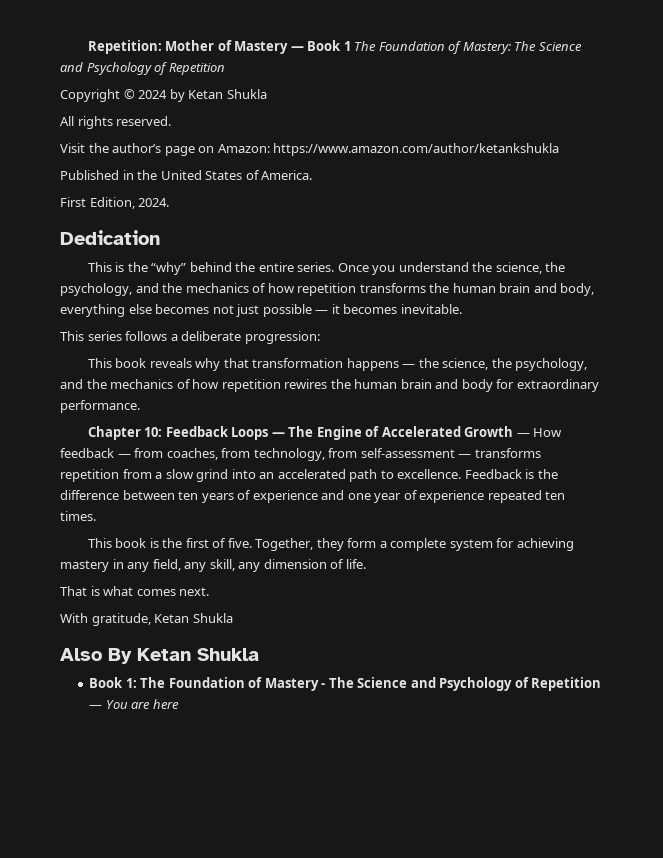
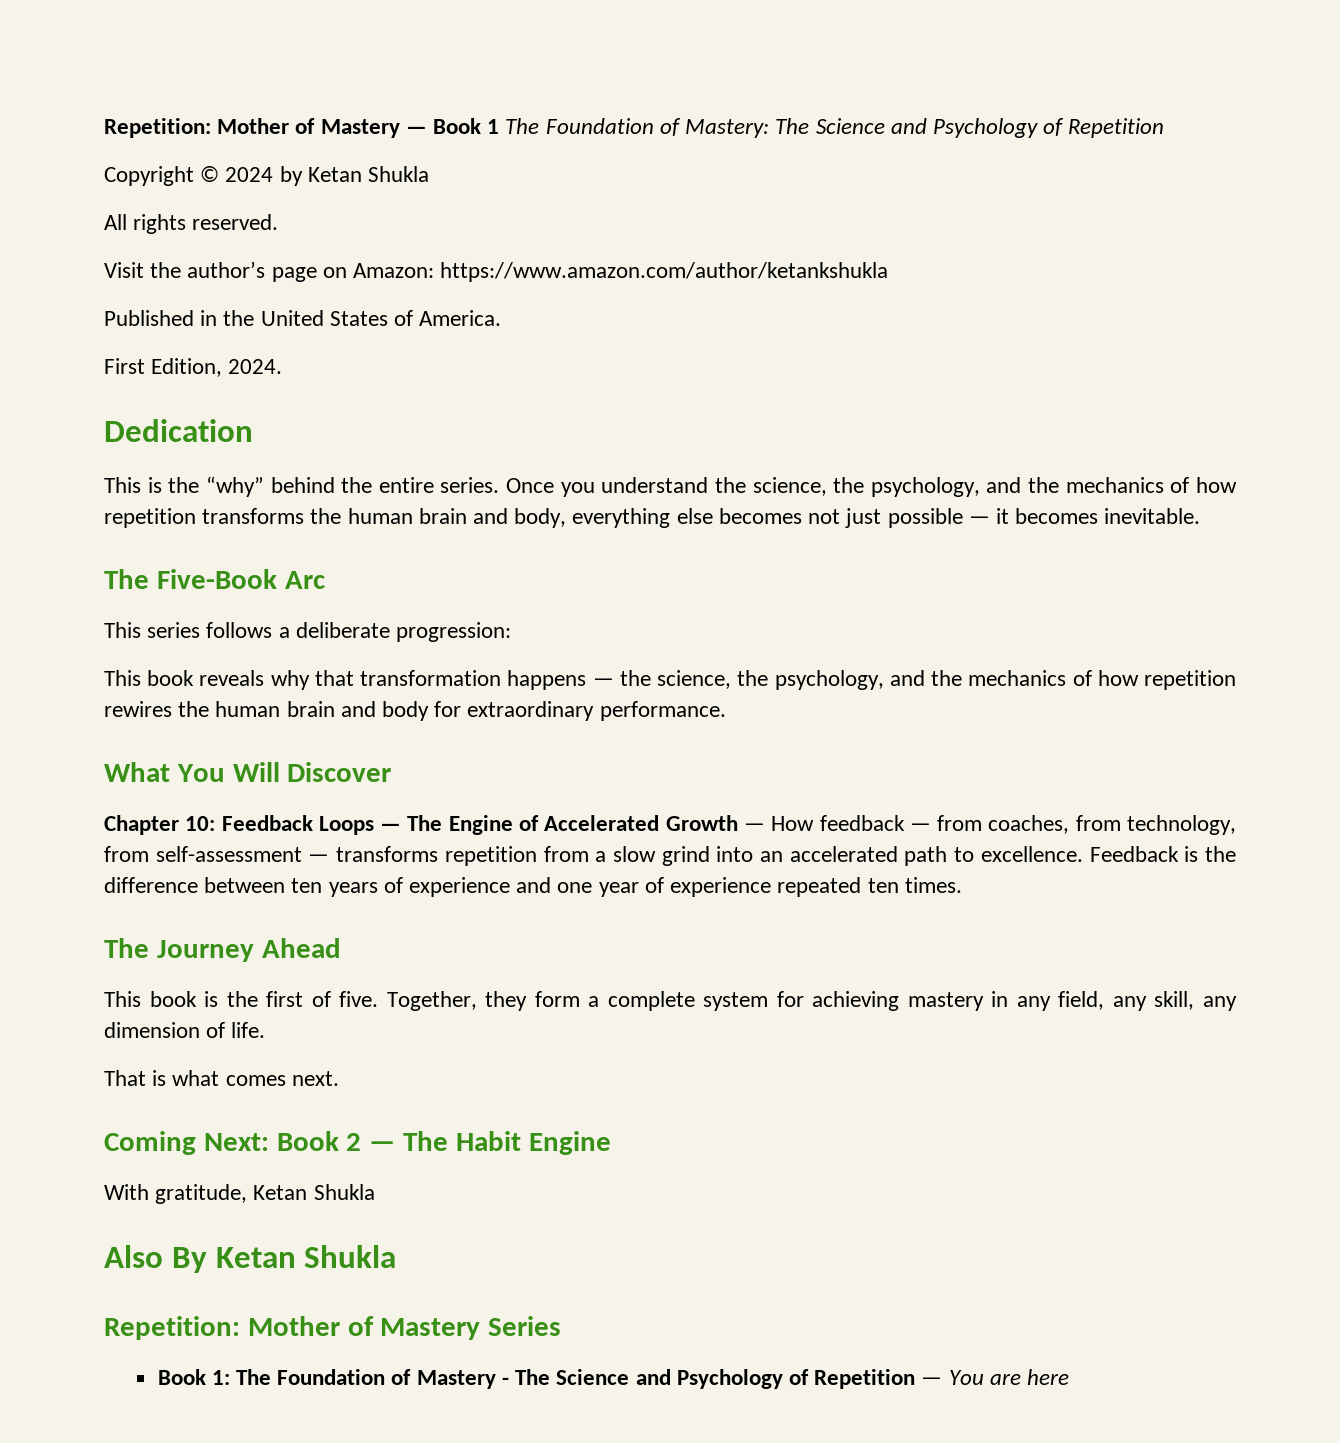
+ The Five-Book Arc
+ What You Will Discover
+ The Journey Ahead
+ Coming Next: Book 2 — The Habit Engine
+ Repetition: Mother of Mastery Series

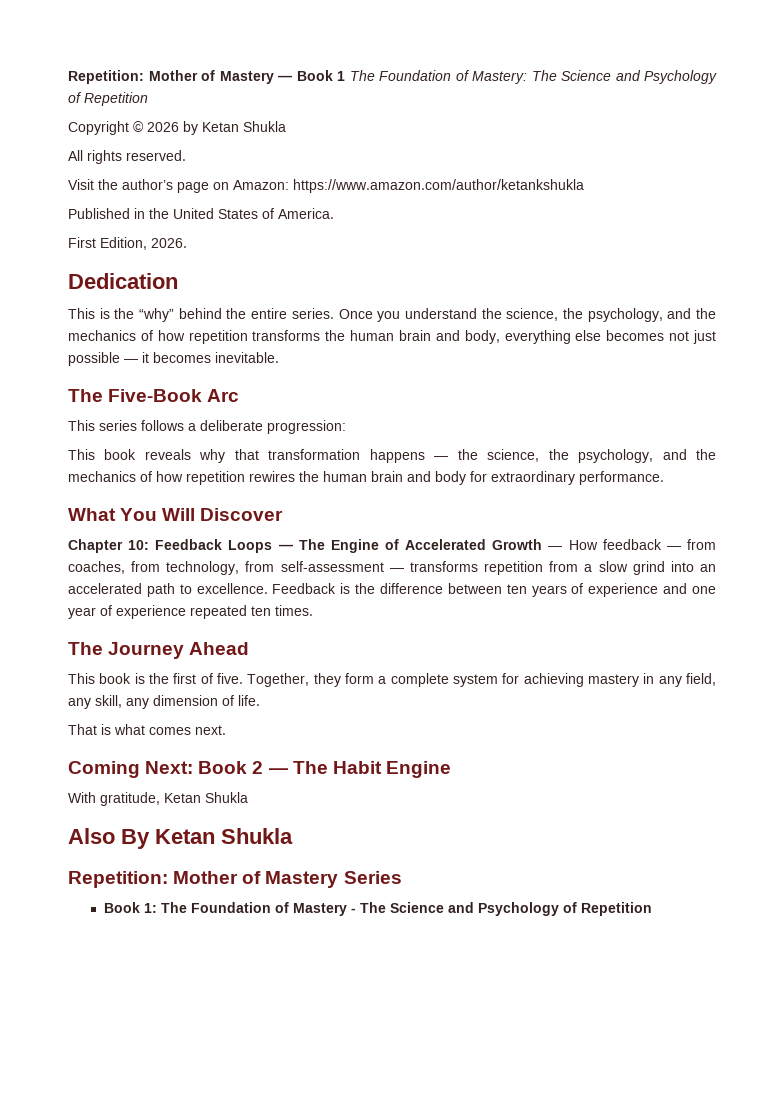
- Copyright © 2024 by Ketan Shukla
+ Copyright © 2026 by Ketan Shukla
- First Edition, 2024.
+ First Edition, 2026.
- Book 1: The Foundation of Mastery - The Science and Psychology of Repetition — You are here
+ Book 1: The Foundation of Mastery - The Science and Psychology of Repetition

